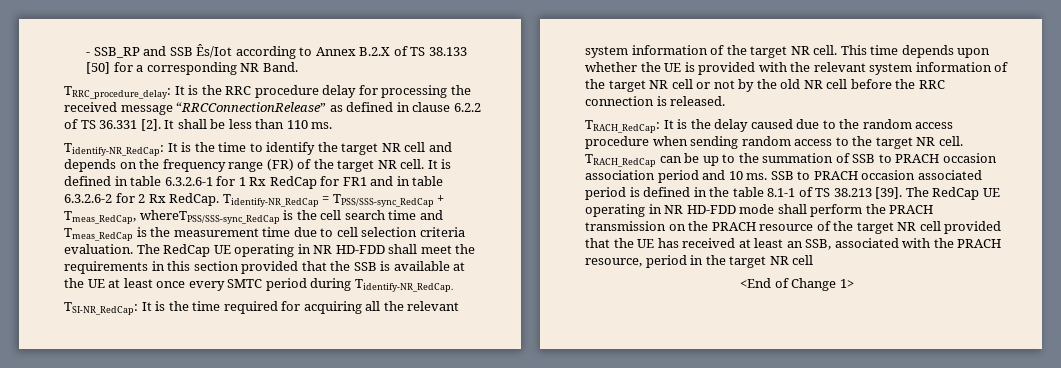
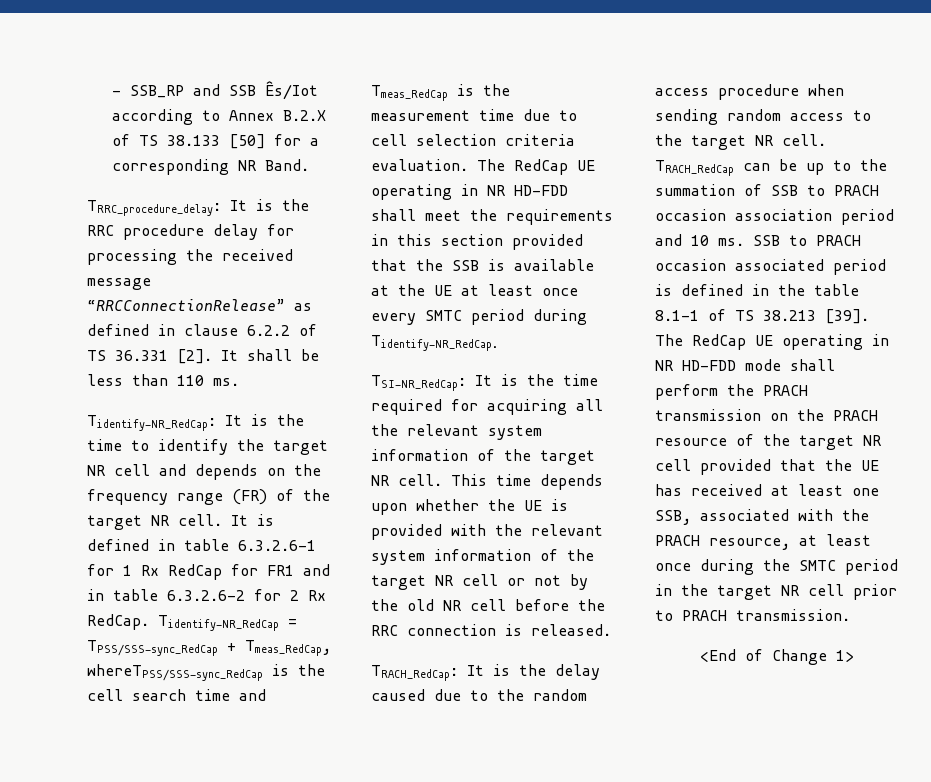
- The RedCap UE operating in NR HD-FDD mode shall perform the PRACH transmission on the PRACH resource of the target NR cell provided that the UE has received at least an SSB, associated with the PRACH resource, period in the target NR cell
+ The RedCap UE operating in NR HD-FDD mode shall perform the PRACH transmission on the PRACH resource of the target NR cell provided that the UE has received at least one SSB, associated with the PRACH resource, at least once during the SMTC period in the target NR cell prior to PRACH transmission.

